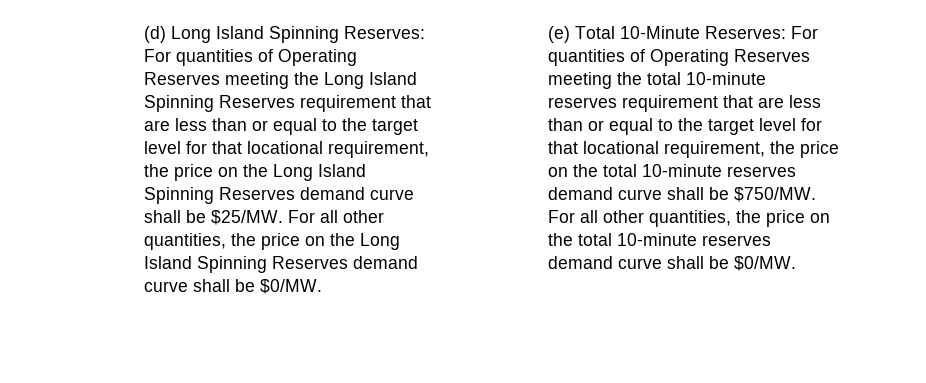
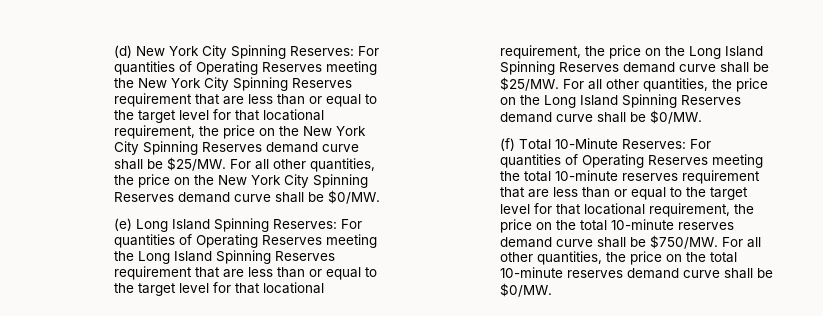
- (d) Long Island Spinning Reserves: For quantities of Operating Reserves meeting the Long Island Spinning Reserves requirement that are less than or equal to the target level for that locational requirement, the price on the Long Island Spinning Reserves demand curve shall be $25/MW.
+ (d) New York City Spinning Reserves: For quantities of Operating Reserves meeting the New York City Spinning Reserves requirement that are less than or equal to the target level for that locational requirement, the price on the New York City Spinning Reserves demand curve shall be $25/MW. For all other quantities, the price on the New York City Spinning Reserves demand curve shall be $0/MW.
+ (e) Long Island Spinning Reserves: For quantities of Operating Reserves meeting the Long Island Spinning Reserves requirement that are less than or equal to the target level for that locational requirement, the price on the Long Island Spinning Reserves demand curve shall be $25/MW.
- (e) Total 10-Minute Reserves: For quantities of Operating Reserves meeting the total 10-minute reserves requirement that are less than or equal to the target level for that locational requirement, the price on the total 10-minute reserves demand curve shall be $750/MW.
+ (f) Total 10-Minute Reserves: For quantities of Operating Reserves meeting the total 10-minute reserves requirement that are less than or equal to the target level for that locational requirement, the price on the total 10-minute reserves demand curve shall be $750/MW.

